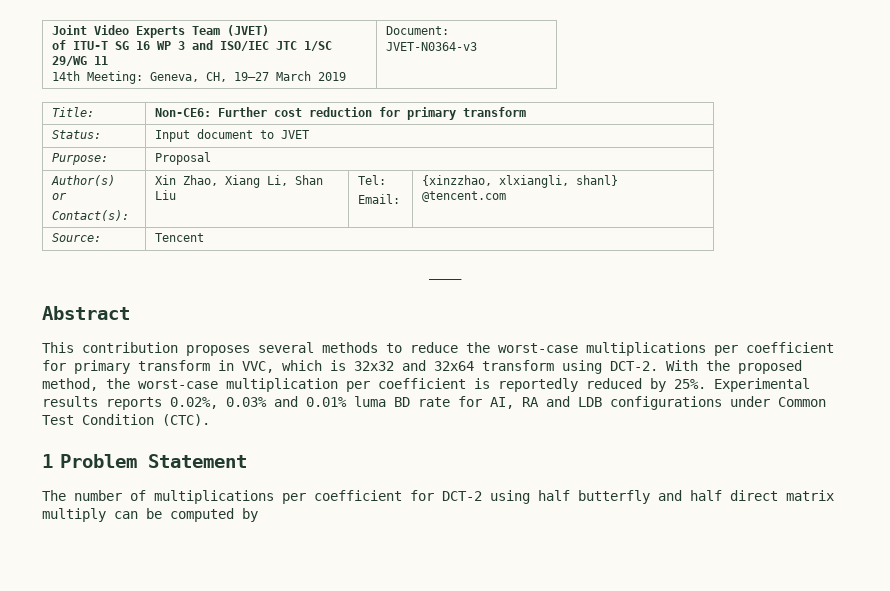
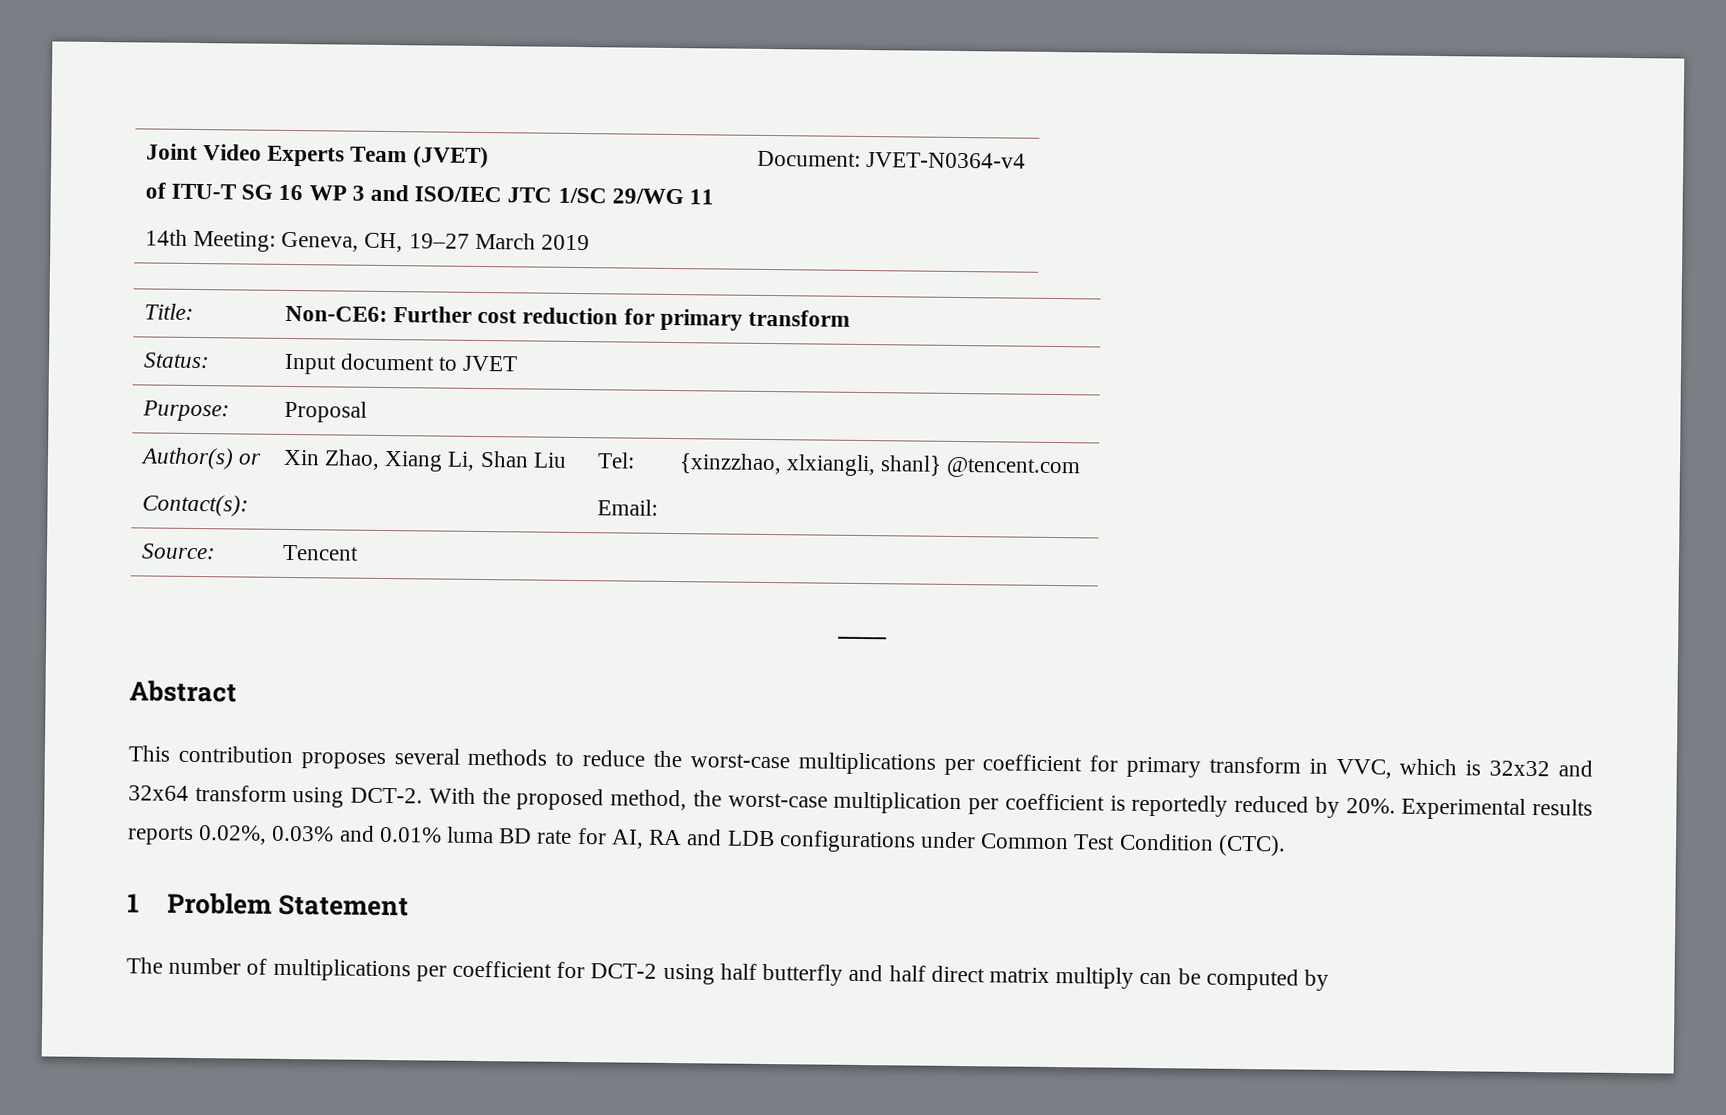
  Joint Video Experts Team (JVET)
  of ITU-T SG 16 WP 3 and ISO/IEC JTC 1/SC 29/WG 11
- 14th Meeting: Geneva, CH, 19–27 March 2019 | Document: JVET-N0364-v3
+ 14th Meeting: Geneva, CH, 19–27 March 2019 | Document: JVET-N0364-v4
- With the proposed method, the worst-case multiplication per coefficient is reportedly reduced by 25%.
+ With the proposed method, the worst-case multiplication per coefficient is reportedly reduced by 20%.

